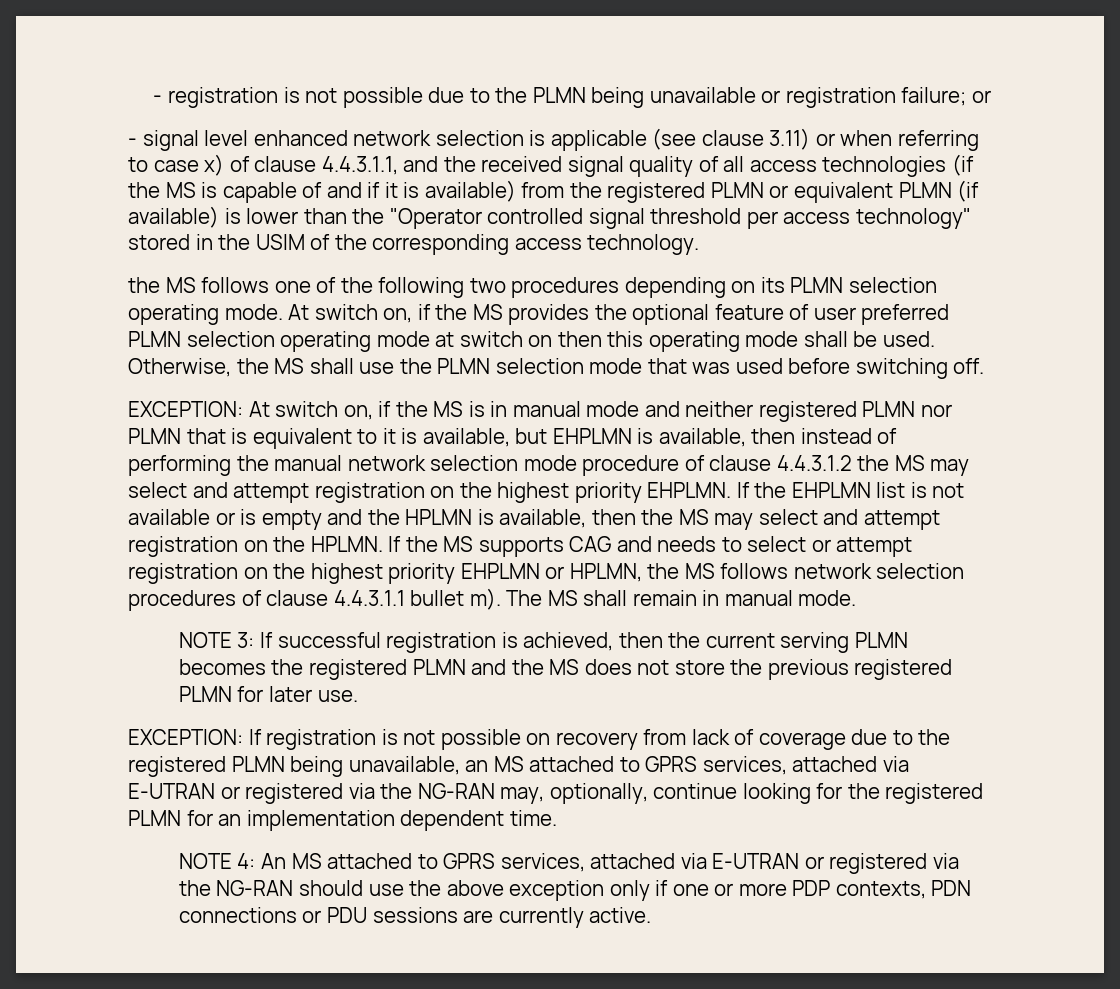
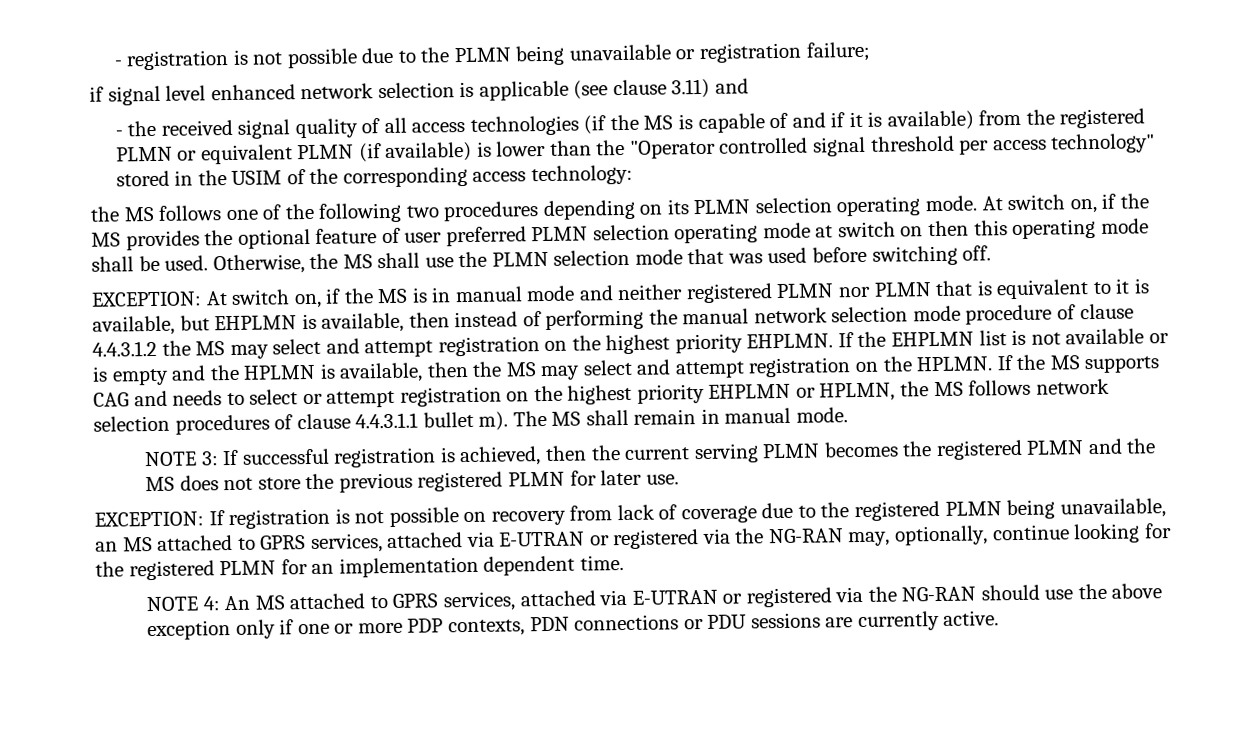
- - registration is not possible due to the PLMN being unavailable or registration failure; or
- - signal level enhanced network selection is applicable (see clause 3.11) or when referring to case x) of clause 4.4.3.1.1, and the received signal quality of all access technologies (if the MS is capable of and if it is available) from the registered PLMN or equivalent PLMN (if available) is lower than the "Operator controlled signal threshold per access technology" stored in the USIM of the corresponding access technology.
+ - registration is not possible due to the PLMN being unavailable or registration failure;
+ if signal level enhanced network selection is applicable (see clause 3.11) and
+ - the received signal quality of all access technologies (if the MS is capable of and if it is available) from the registered PLMN or equivalent PLMN (if available) is lower than the "Operator controlled signal threshold per access technology" stored in the USIM of the corresponding access technology:

